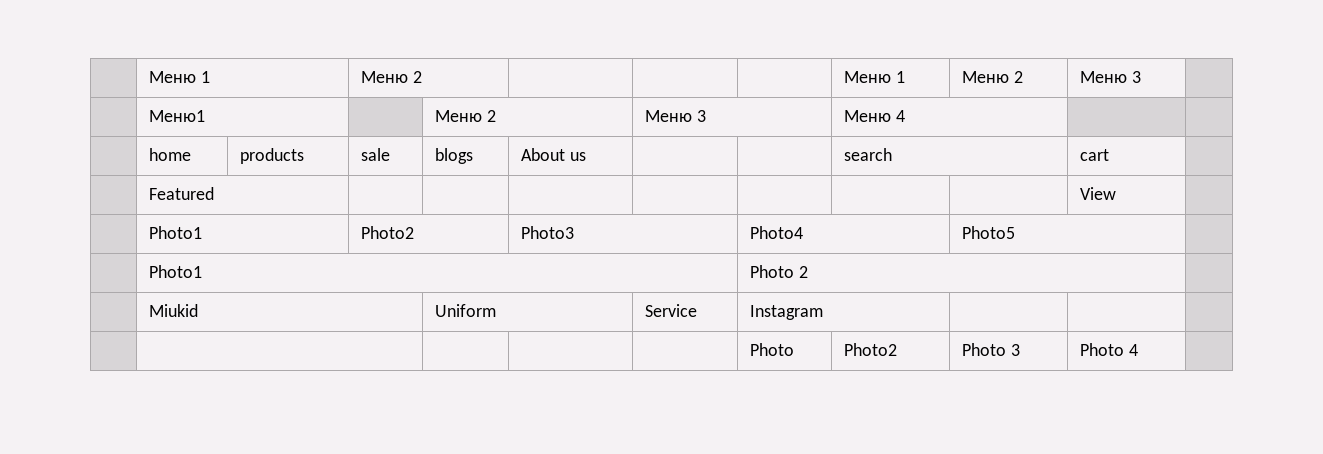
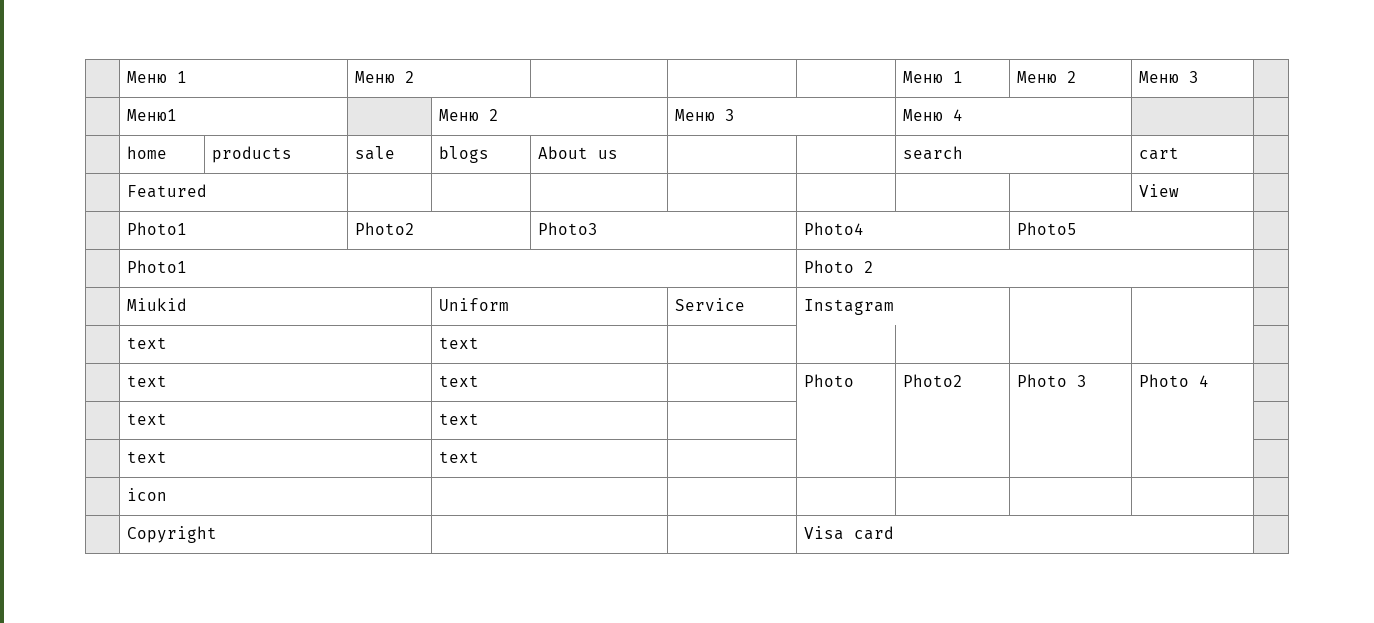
  | Miukid | Uniform | Service | Instagram | | |
- | | | | | Photo | Photo2 | Photo 3 | Photo 4 |
+ | text | text | | | | | |
+ | text | text | | Photo | Photo2 | Photo 3 | Photo 4 |
+ | text | text | | | | | |
+ | text | text | | | | | |
+ | icon | | | | | | |
+ | Copyright | | | Visa card |

